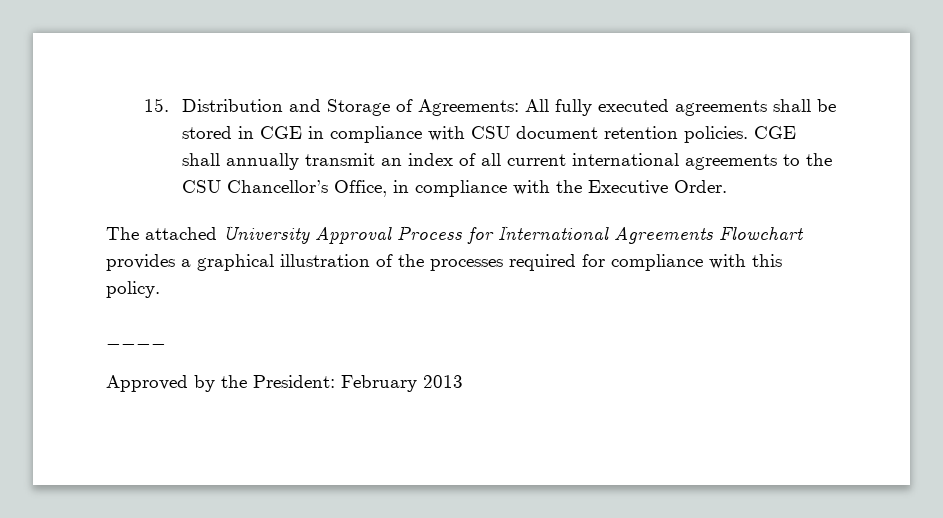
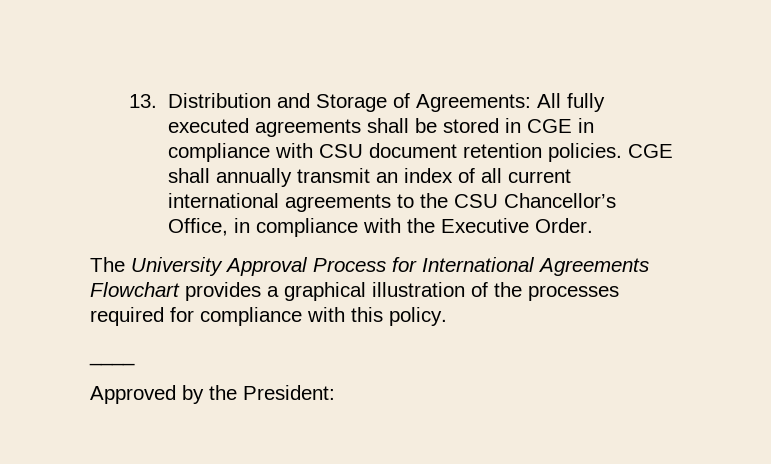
- 15. Distribution and Storage of Agreements: All fully executed agreements shall be stored in CGE in compliance with CSU document retention policies.
+ 13. Distribution and Storage of Agreements: All fully executed agreements shall be stored in CGE in compliance with CSU document retention policies.
- The attached University Approval Process for International Agreements Flowchart provides a graphical illustration of the processes required for compliance with this policy.
+ The University Approval Process for International Agreements Flowchart provides a graphical illustration of the processes required for compliance with this policy.
- Approved by the President: February 2013
+ Approved by the President:

